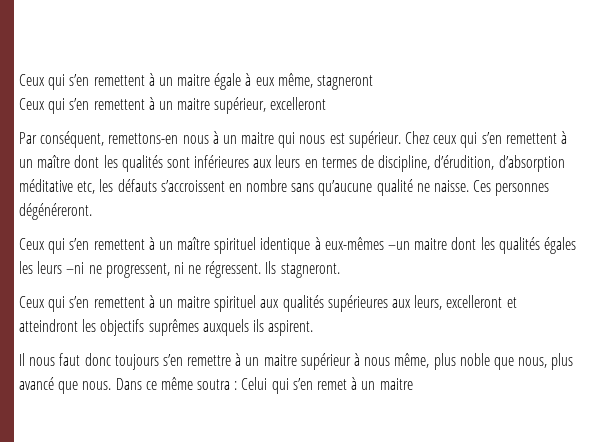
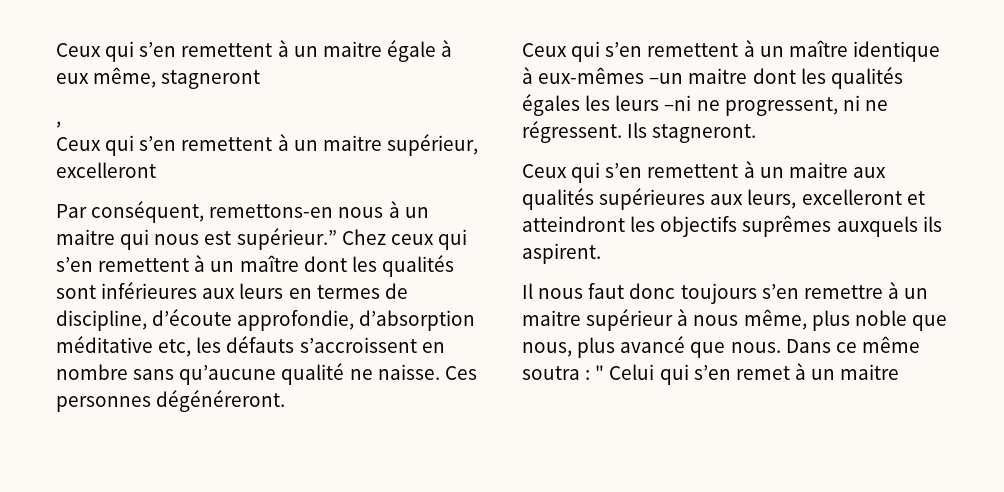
+ ,
- Par conséquent, remettons-en nous à un maitre qui nous est supérieur.
+ Par conséquent, remettons-en nous à un maitre qui nous est supérieur.”
- Chez ceux qui s’en remettent à un maître dont les qualités sont inférieures aux leurs en termes de discipline, d’érudition, d’absorption méditative etc, les défauts s’accroissent en nombre sans qu’aucune qualité ne naisse.
+ Chez ceux qui s’en remettent à un maître dont les qualités sont inférieures aux leurs en termes de discipline, d’écoute approfondie, d’absorption méditative etc, les défauts s’accroissent en nombre sans qu’aucune qualité ne naisse.
- Ceux qui s’en remettent à un maître spirituel identique à eux-mêmes –un maitre dont les qualités égales les leurs –ni ne progressent, ni ne régressent.
+ Ceux qui s’en remettent à un maître identique à eux-mêmes –un maitre dont les qualités égales les leurs –ni ne progressent, ni ne régressent.
- Ceux qui s’en remettent à un maitre spirituel aux qualités supérieures aux leurs, excelleront et atteindront les objectifs suprêmes auxquels ils aspirent.
+ Ceux qui s’en remettent à un maitre aux qualités supérieures aux leurs, excelleront et atteindront les objectifs suprêmes auxquels ils aspirent.
- Dans ce même soutra : Celui qui s’en remet à un maitre
+ Dans ce même soutra : " Celui qui s’en remet à un maitre

